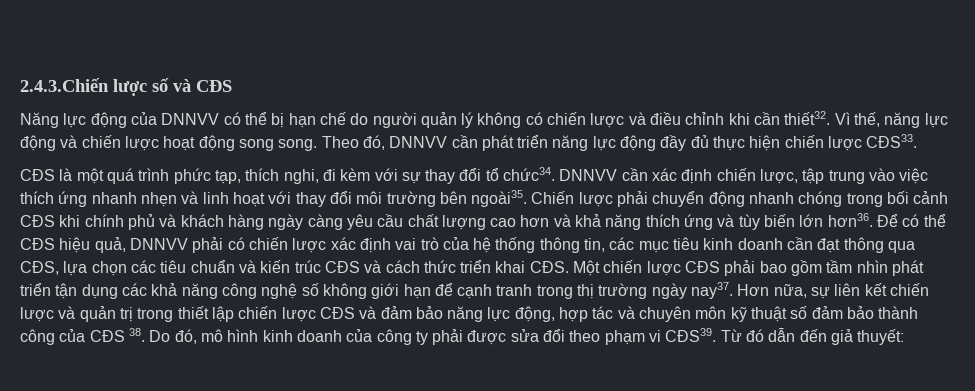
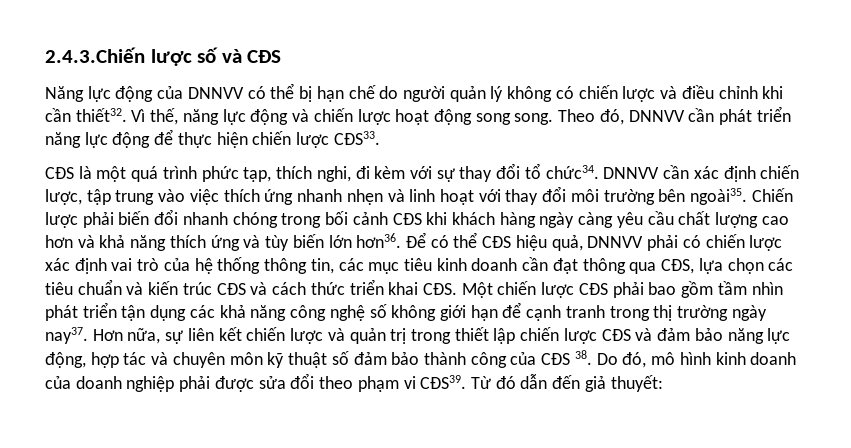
- Theo đó, DNNVV cần phát triển năng lực động đầy đủ thực hiện chiến lược CĐS33.
+ Theo đó, DNNVV cần phát triển năng lực động để thực hiện chiến lược CĐS33.
- Chiến lược phải chuyển động nhanh chóng trong bối cảnh CĐS khi chính phủ và khách hàng ngày càng yêu cầu chất lượng cao hơn và khả năng thích ứng và tùy biến lớn hơn36.
+ Chiến lược phải biến đổi nhanh chóng trong bối cảnh CĐS khi khách hàng ngày càng yêu cầu chất lượng cao hơn và khả năng thích ứng và tùy biến lớn hơn36.
- Hơn nữa, sự liên kết chiến lược và quản trị trong thiết lập chiến lược CĐS và đảm bảo năng lực động, hợp tác và chuyên môn kỹ thuật số đảm bảo thành công của CĐS 38. Do đó, mô hình kinh doanh của công ty phải được sửa đổi theo phạm vi CĐS39.
+ Hơn nữa, sự liên kết chiến lược và quản trị trong thiết lập chiến lược CĐS và đảm bảo năng lực động, hợp tác và chuyên môn kỹ thuật số đảm bảo thành công của CĐS 38. Do đó, mô hình kinh doanh của doanh nghiệp phải được sửa đổi theo phạm vi CĐS39.

